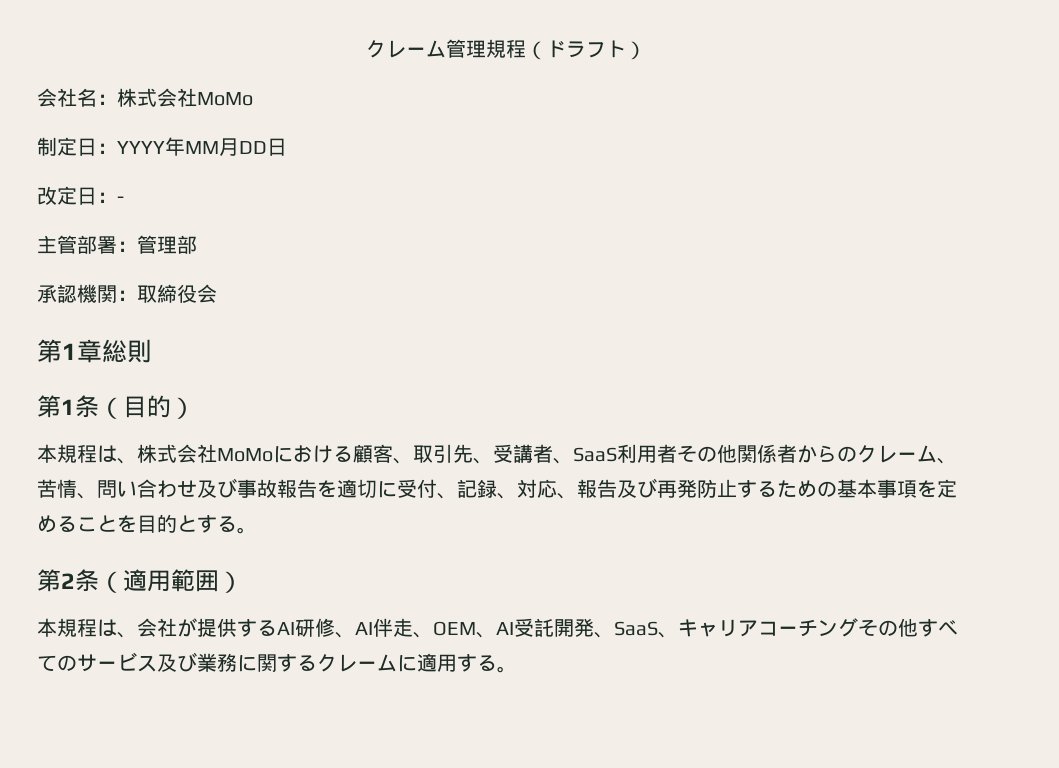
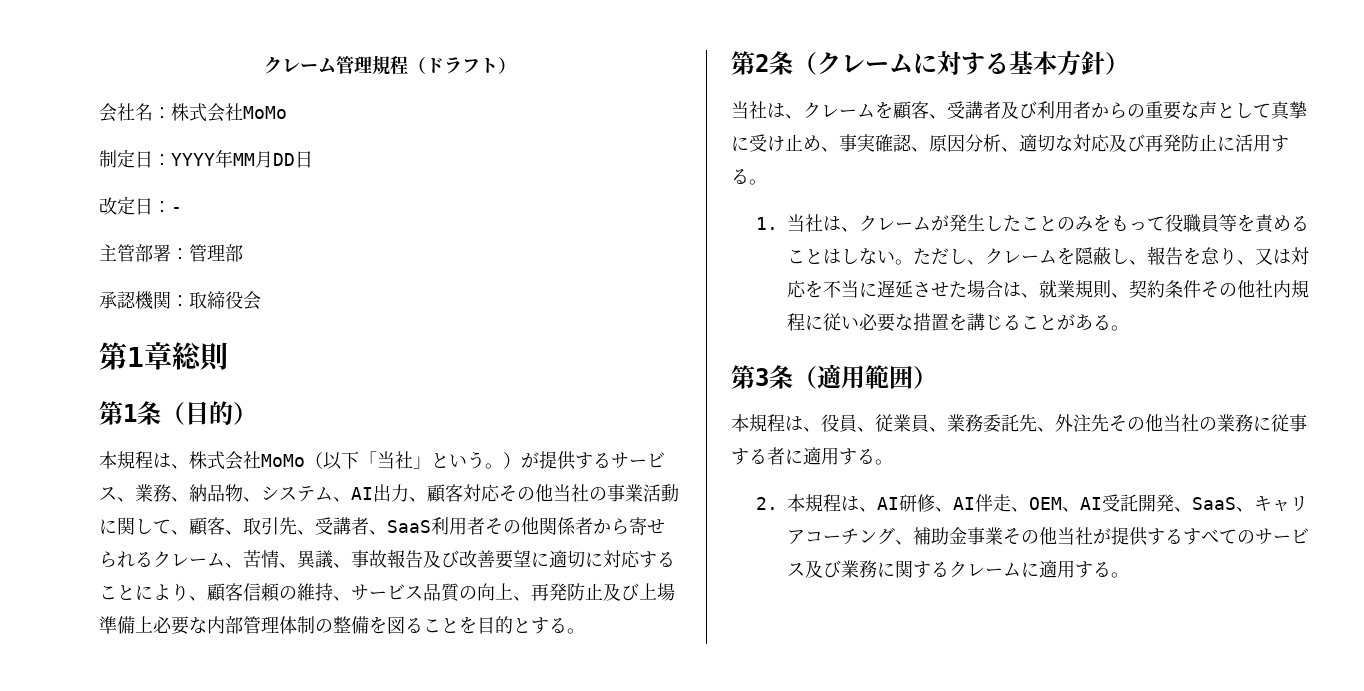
- 本規程は、株式会社MoMoにおける顧客、取引先、受講者、SaaS利用者その他関係者からのクレーム、苦情、問い合わせ及び事故報告を適切に受付、記録、対応、報告及び再発防止するための基本事項を定めることを目的とする。
+ 本規程は、株式会社MoMo（以下「当社」という。）が提供するサービス、業務、納品物、システム、AI出力、顧客対応その他当社の事業活動に関して、顧客、取引先、受講者、SaaS利用者その他関係者から寄せられるクレーム、苦情、異議、事故報告及び改善要望に適切に対応することにより、顧客信頼の維持、サービス品質の向上、再発防止及び上場準備上必要な内部管理体制の整備を図ることを目的とする。
- 第2条（適用範囲）
+ 第2条（クレームに対する基本方針）
+ 当社は、クレームを顧客、受講者及び利用者からの重要な声として真摯に受け止め、事実確認、原因分析、適切な対応及び再発防止に活用する。
+ 1.当社は、クレームが発生したことのみをもって役職員等を責めることはしない。ただし、クレームを隠蔽し、報告を怠り、又は対応を不当に遅延させた場合は、就業規則、契約条件その他社内規程に従い必要な措置を講じることがある。
+ 第3条（適用範囲）
- 本規程は、会社が提供するAI研修、AI伴走、OEM、AI受託開発、SaaS、キャリアコーチングその他すべてのサービス及び業務に関するクレームに適用する。
+ 本規程は、役員、従業員、業務委託先、外注先その他当社の業務に従事する者に適用する。
+ 2.本規程は、AI研修、AI伴走、OEM、AI受託開発、SaaS、キャリアコーチング、補助金事業その他当社が提供するすべてのサービス及び業務に関するクレームに適用する。

